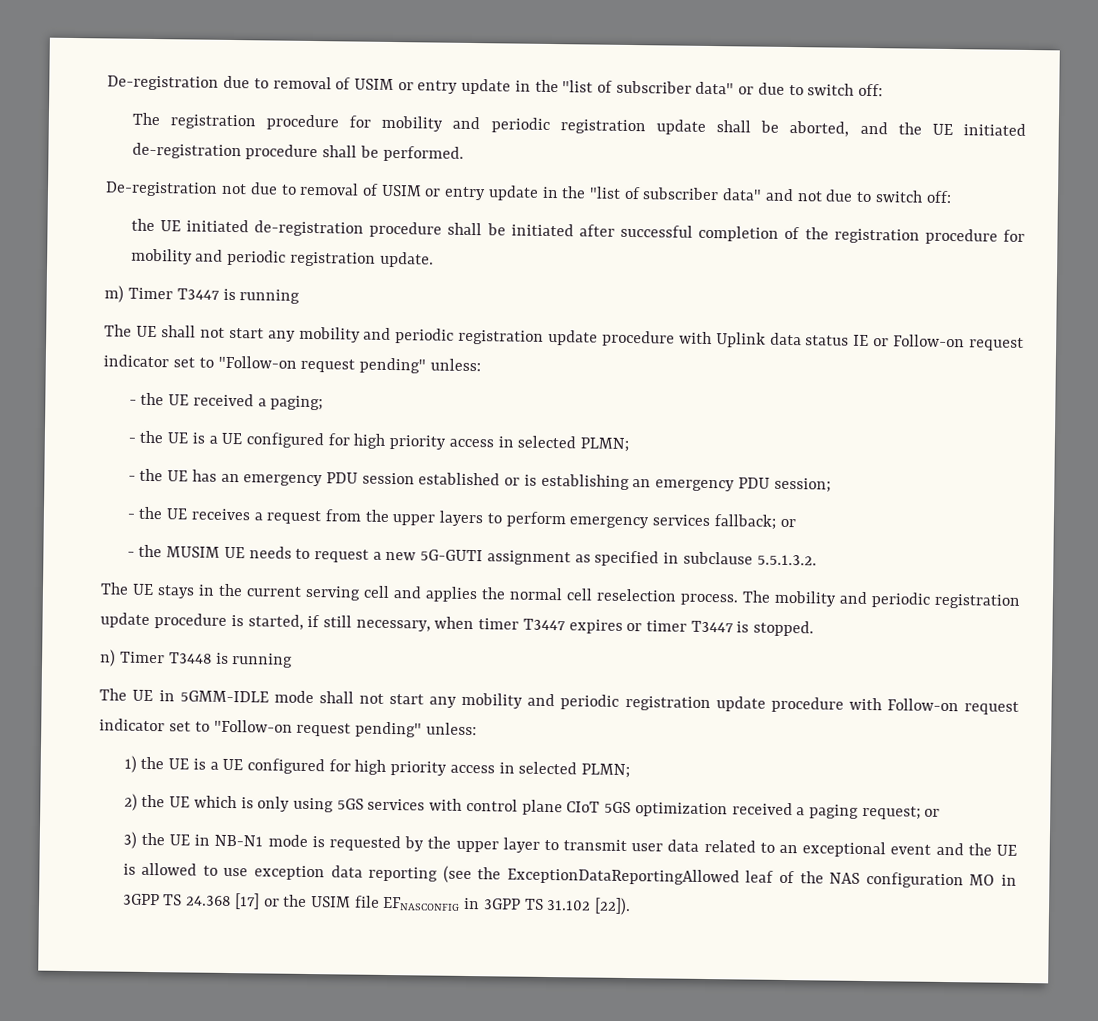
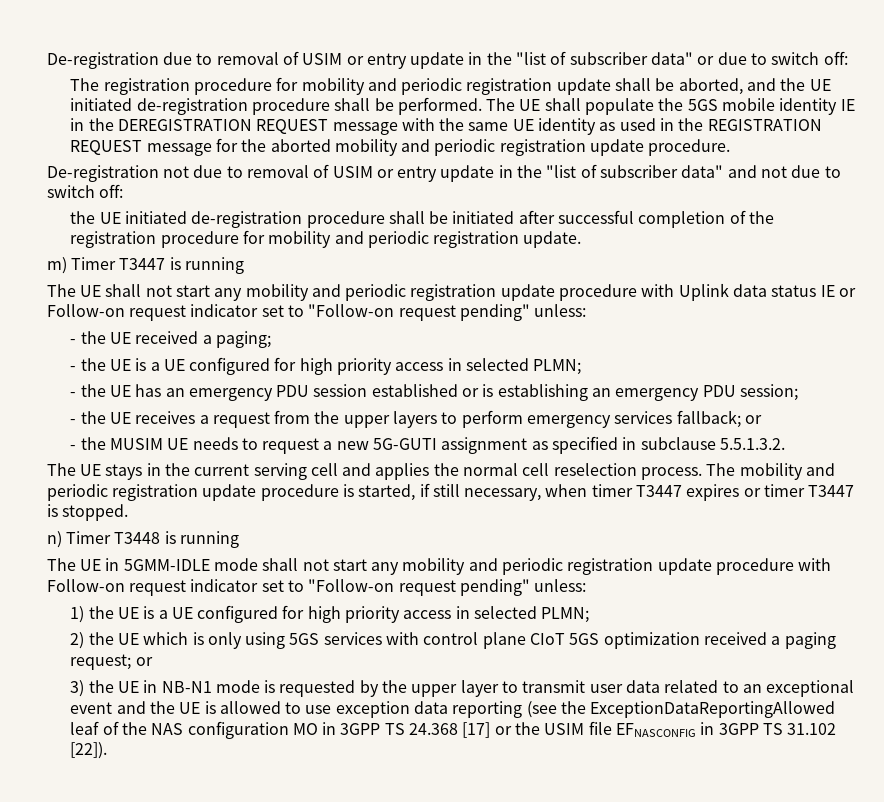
+ The UE shall populate the 5GS mobile identity IE in the DEREGISTRATION REQUEST message with the same UE identity as used in the REGISTRATION REQUEST message for the aborted mobility and periodic registration update procedure.

